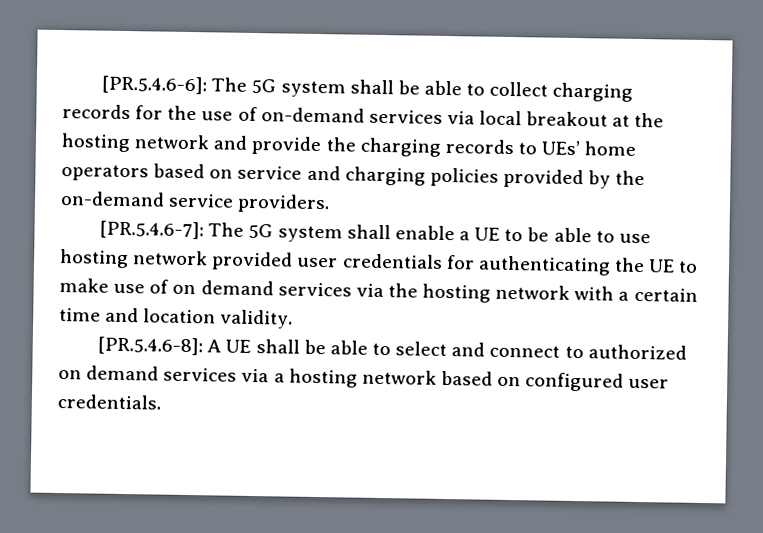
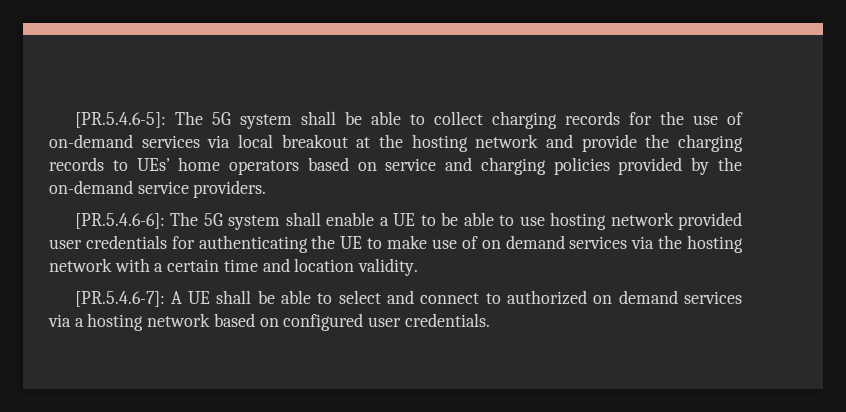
- [PR.5.4.6-6]: The 5G system shall be able to collect charging records for the use of on-demand services via local breakout at the hosting network and provide the charging records to UEs’ home operators based on service and charging policies provided by the on-demand service providers.
+ [PR.5.4.6-5]: The 5G system shall be able to collect charging records for the use of on-demand services via local breakout at the hosting network and provide the charging records to UEs’ home operators based on service and charging policies provided by the on-demand service providers.
- [PR.5.4.6-7]: The 5G system shall enable a UE to be able to use hosting network provided user credentials for authenticating the UE to make use of on demand services via the hosting network with a certain time and location validity.
+ [PR.5.4.6-6]: The 5G system shall enable a UE to be able to use hosting network provided user credentials for authenticating the UE to make use of on demand services via the hosting network with a certain time and location validity.
- [PR.5.4.6-8]: A UE shall be able to select and connect to authorized on demand services via a hosting network based on configured user credentials.
+ [PR.5.4.6-7]: A UE shall be able to select and connect to authorized on demand services via a hosting network based on configured user credentials.

